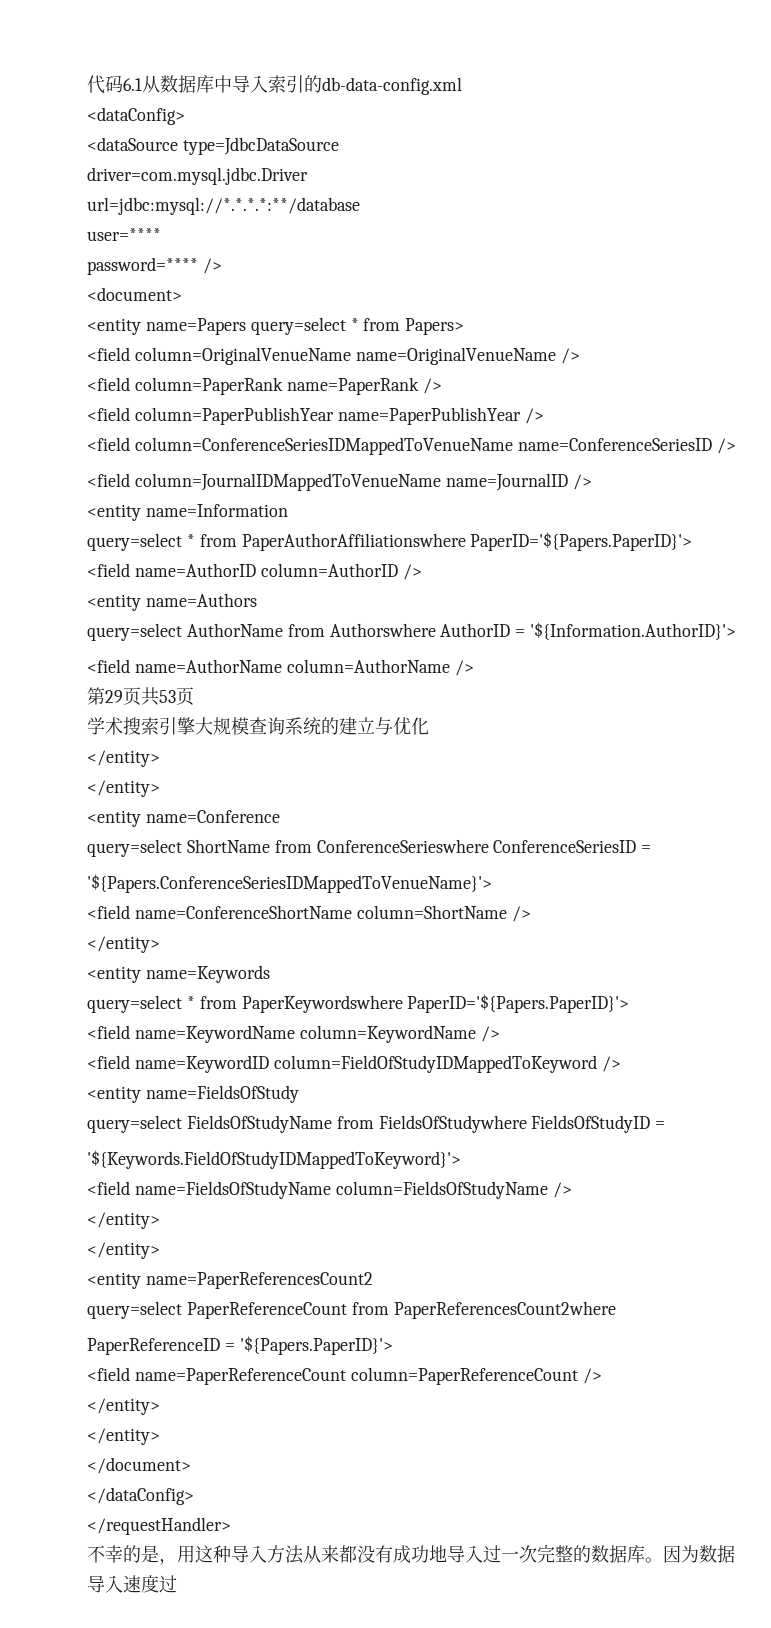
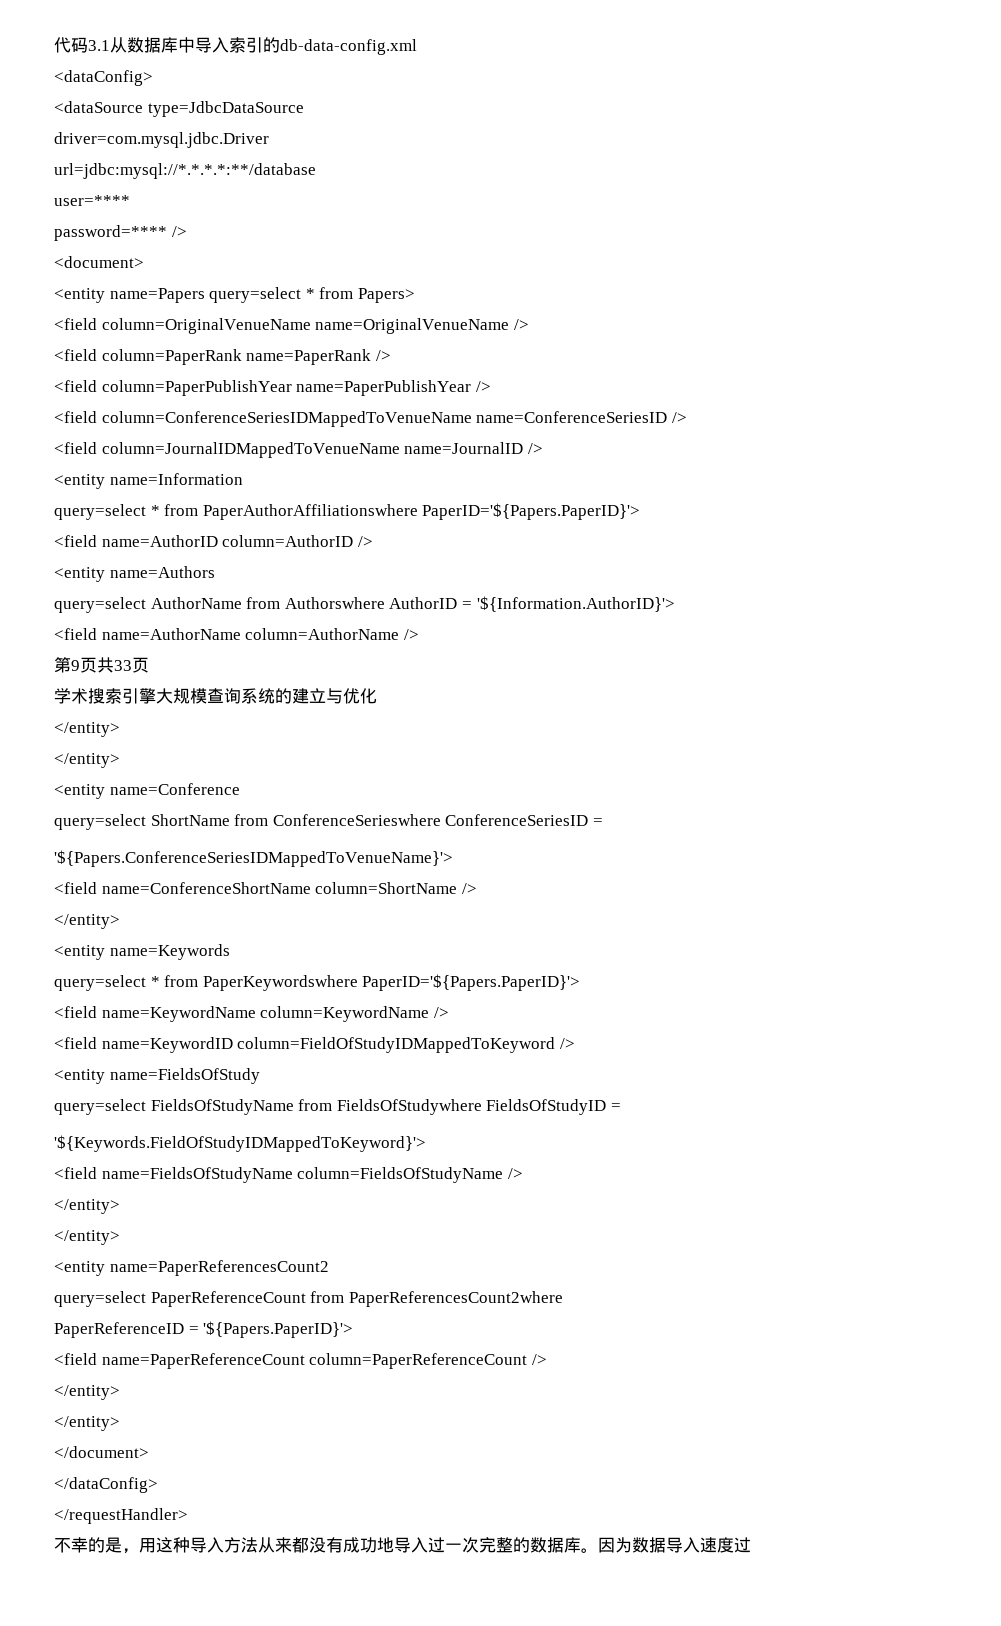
- 代码6.1从数据库中导入索引的db-data-config.xml
+ 代码3.1从数据库中导入索引的db-data-config.xml
- 第29页共53页
+ 第9页共33页

